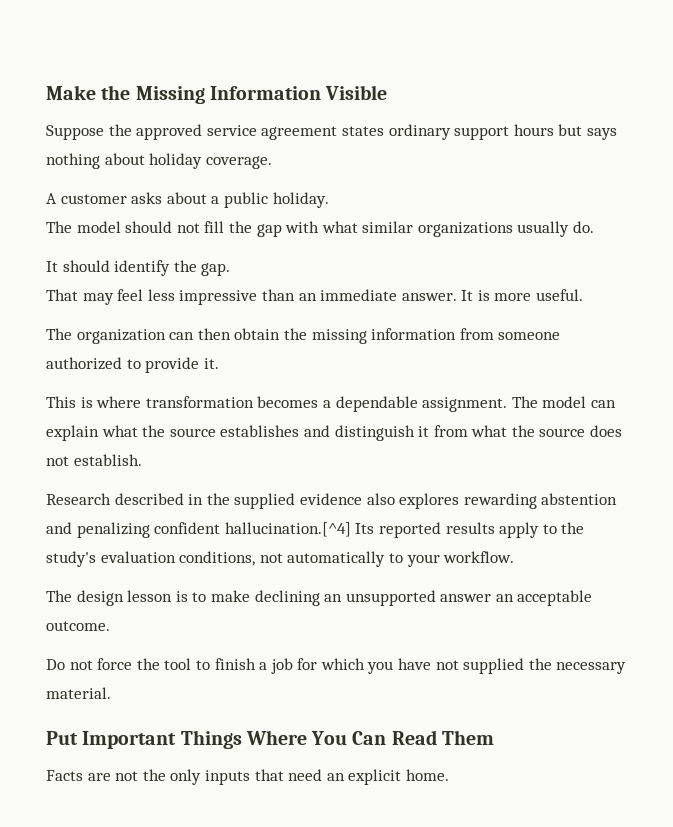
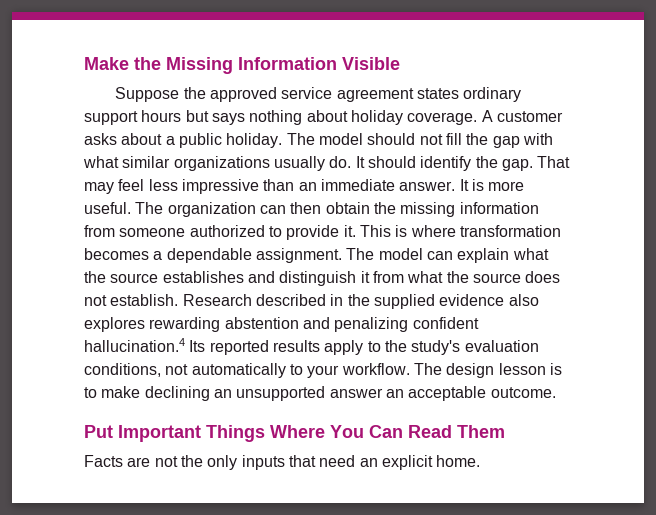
- Suppose the approved service agreement states ordinary support hours but says nothing about holiday coverage.
- A customer asks about a public holiday.
- The model should not fill the gap with what similar organizations usually do.
- It should identify the gap.
- That may feel less impressive than an immediate answer.
+ Suppose the approved service agreement states ordinary support hours but says nothing about holiday coverage. A customer asks about a public holiday. The model should not fill the gap with what similar organizations usually do. It should identify the gap. That may feel less impressive than an immediate answer.
- It is more useful.
- The organization can then obtain the missing information from someone authorized to provide it.
- This is where transformation becomes a dependable assignment.
+ It is more useful. The organization can then obtain the missing information from someone authorized to provide it. This is where transformation becomes a dependable assignment.
- The model can explain what the source establishes and distinguish it from what the source does not establish.
- Research described in the supplied evidence also explores rewarding abstention and penalizing confident hallucination.[^4] Its reported results apply to the study's evaluation conditions, not automatically to your workflow.
- The design lesson is to make declining an unsupported answer an acceptable outcome.
+ The model can explain what the source establishes and distinguish it from what the source does not establish. Research described in the supplied evidence also explores rewarding abstention and penalizing confident hallucination.4 Its reported results apply to the study's evaluation conditions, not automatically to your workflow. The design lesson is to make declining an unsupported answer an acceptable outcome.
- Do not force the tool to finish a job for which you have not supplied the necessary material.

